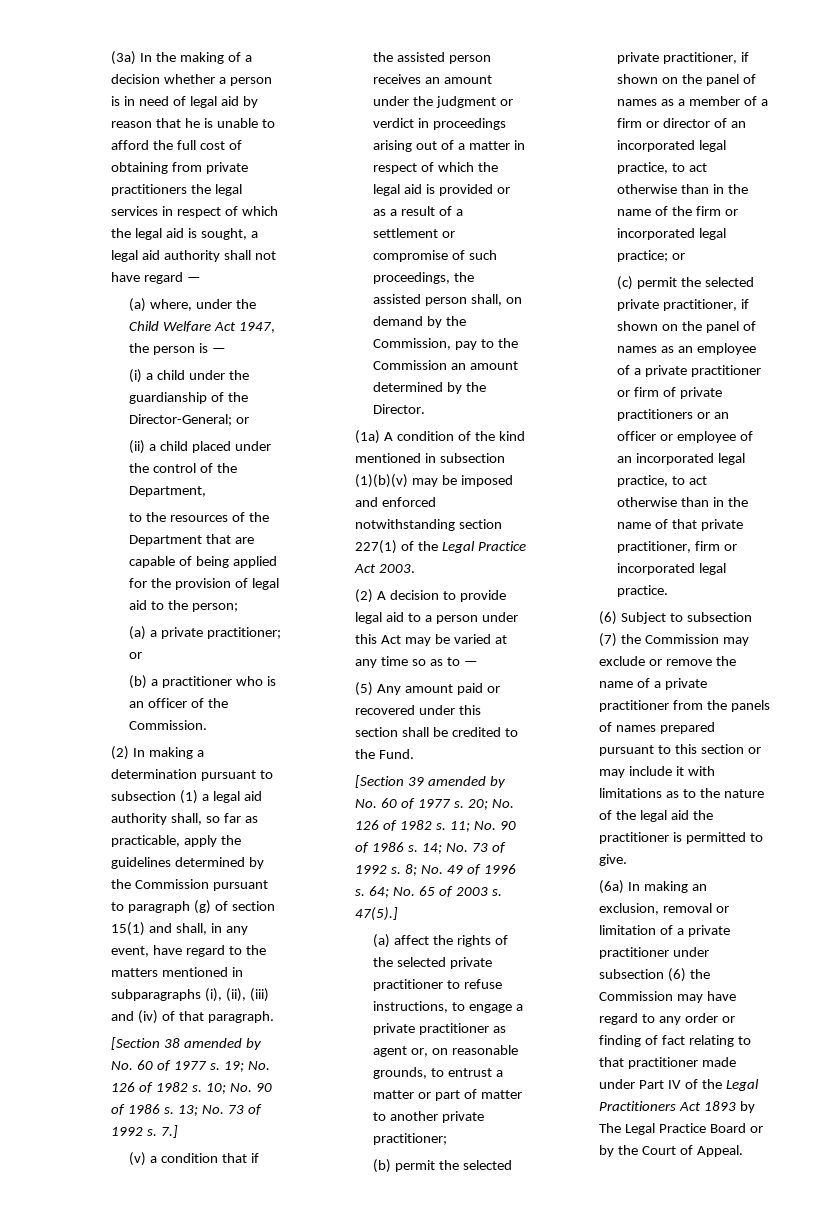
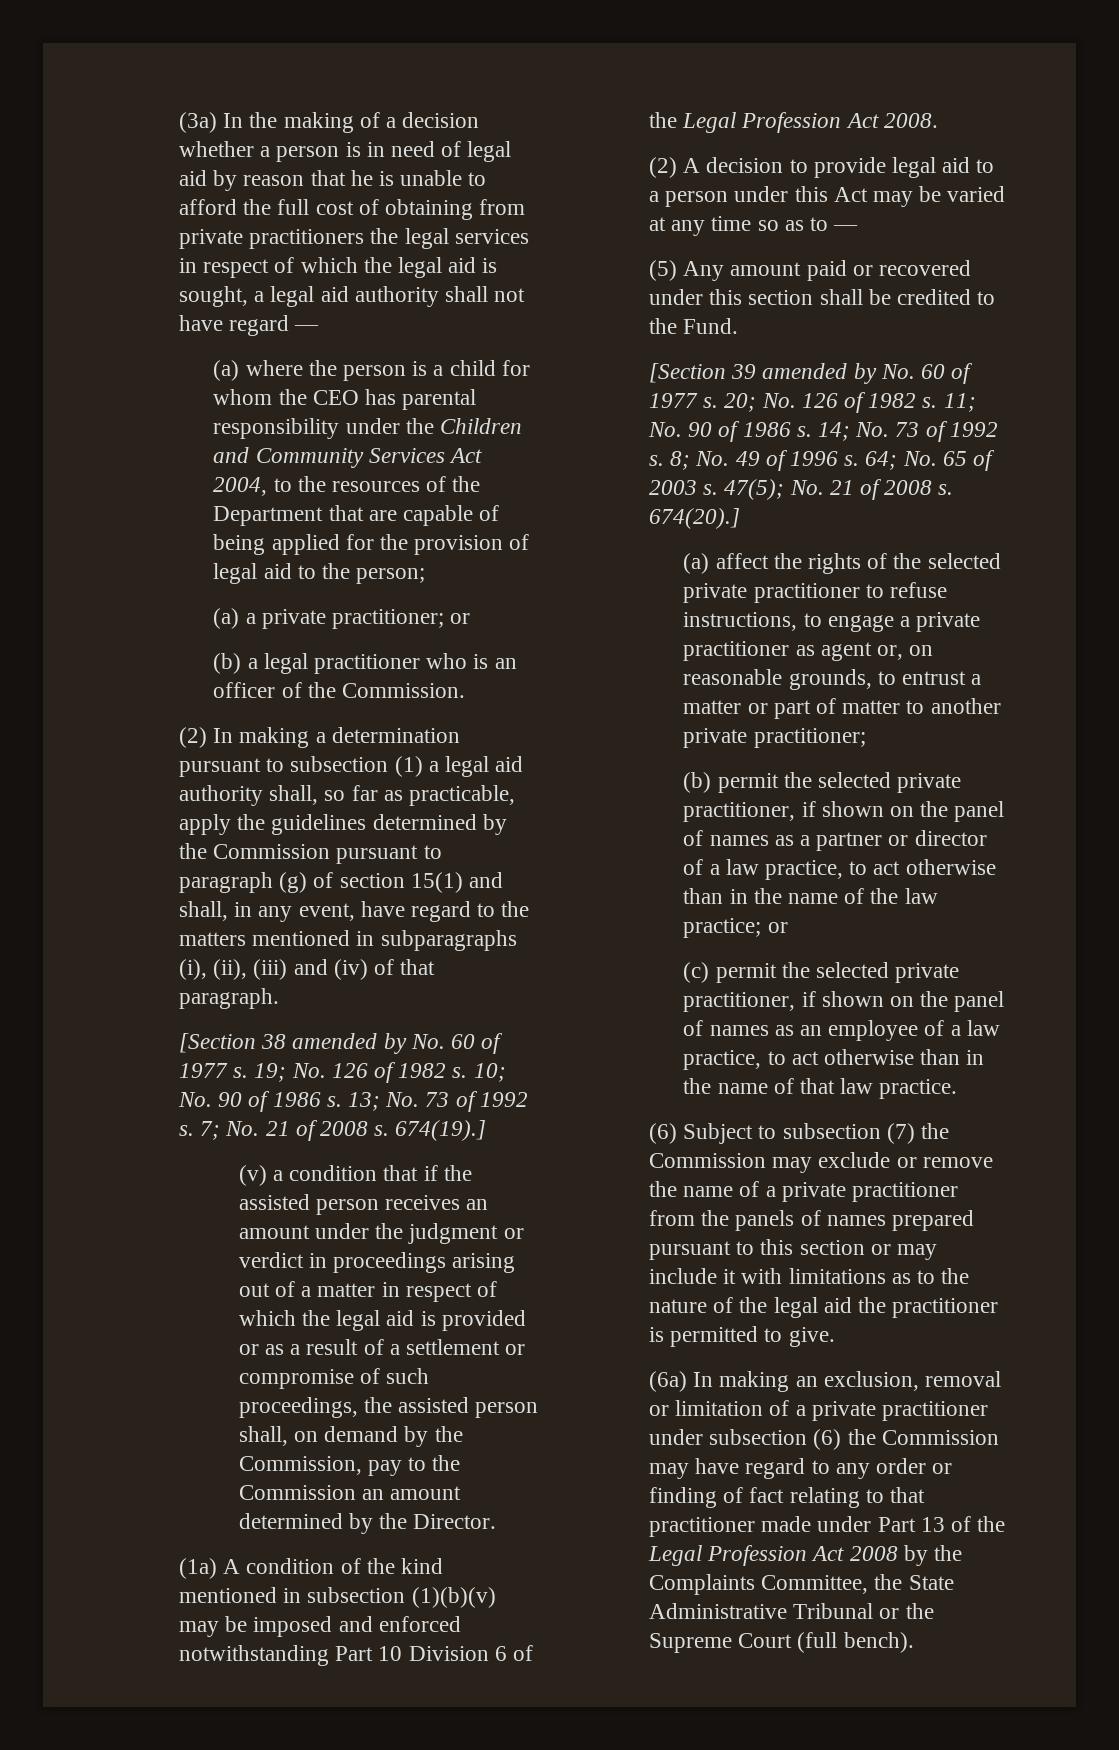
- (a) where, under the Child Welfare Act 1947, the person is —
- (i) a child under the guardianship of the Director-General; or
- (ii) a child placed under the control of the Department,
- to the resources of the Department that are capable of being applied for the provision of legal aid to the person;
+ (a) where the person is a child for whom the CEO has parental responsibility under the Children and Community Services Act 2004, to the resources of the Department that are capable of being applied for the provision of legal aid to the person;
- (b) a practitioner who is an officer of the Commission.
+ (b) a legal practitioner who is an officer of the Commission.
- 7.]
+ 7; No. 21 of 2008 s. 674(19).]
- (1a) A condition of the kind mentioned in subsection (1)(b)(v) may be imposed and enforced notwithstanding section 227(1) of the Legal Practice Act 2003.
+ (1a) A condition of the kind mentioned in subsection (1)(b)(v) may be imposed and enforced notwithstanding Part 10 Division 6 of the Legal Profession Act 2008.
- 47(5).]
+ 47(5); No. 21 of 2008 s. 674(20).]
- (b) permit the selected private practitioner, if shown on the panel of names as a member of a firm or director of an incorporated legal practice, to act otherwise than in the name of the firm or incorporated legal practice; or
+ (b) permit the selected private practitioner, if shown on the panel of names as a partner or director of a law practice, to act otherwise than in the name of the law practice; or
- (c) permit the selected private practitioner, if shown on the panel of names as an employee of a private practitioner or firm of private practitioners or an officer or employee of an incorporated legal practice, to act otherwise than in the name of that private practitioner, firm or incorporated legal practice.
+ (c) permit the selected private practitioner, if shown on the panel of names as an employee of a law practice, to act otherwise than in the name of that law practice.
- (6a) In making an exclusion, removal or limitation of a private practitioner under subsection (6) the Commission may have regard to any order or finding of fact relating to that practitioner made under Part IV of the Legal Practitioners Act 1893 by The Legal Practice Board or by the Court of Appeal.
+ (6a) In making an exclusion, removal or limitation of a private practitioner under subsection (6) the Commission may have regard to any order or finding of fact relating to that practitioner made under Part 13 of the Legal Profession Act 2008 by the Complaints Committee, the State Administrative Tribunal or the Supreme Court (full bench).

